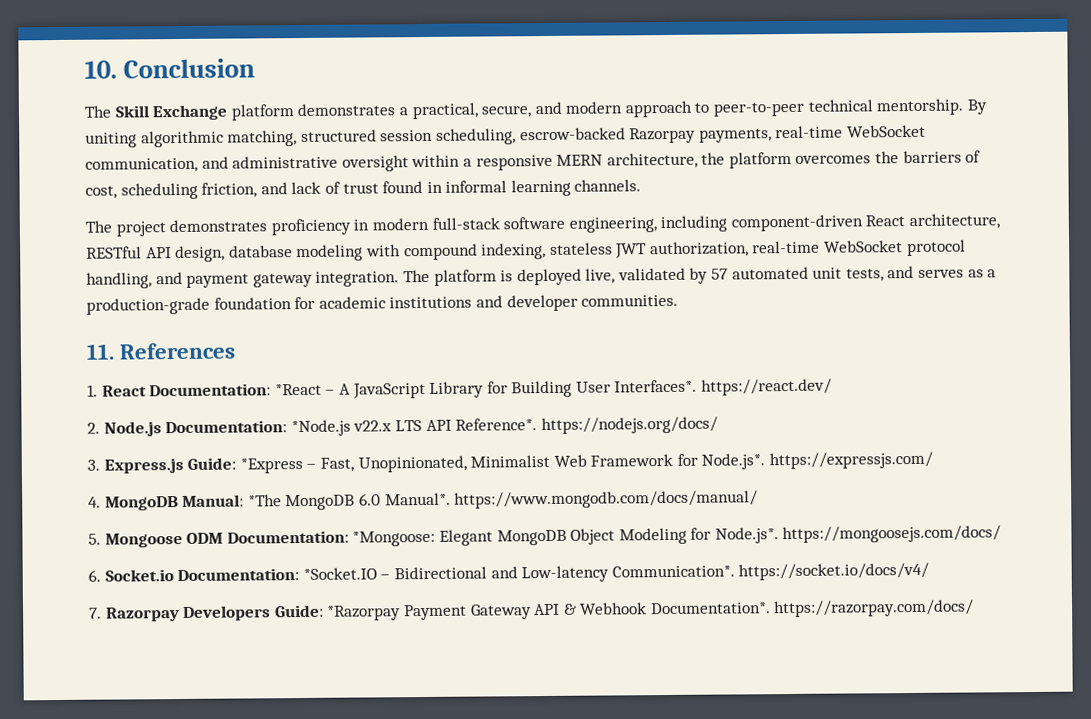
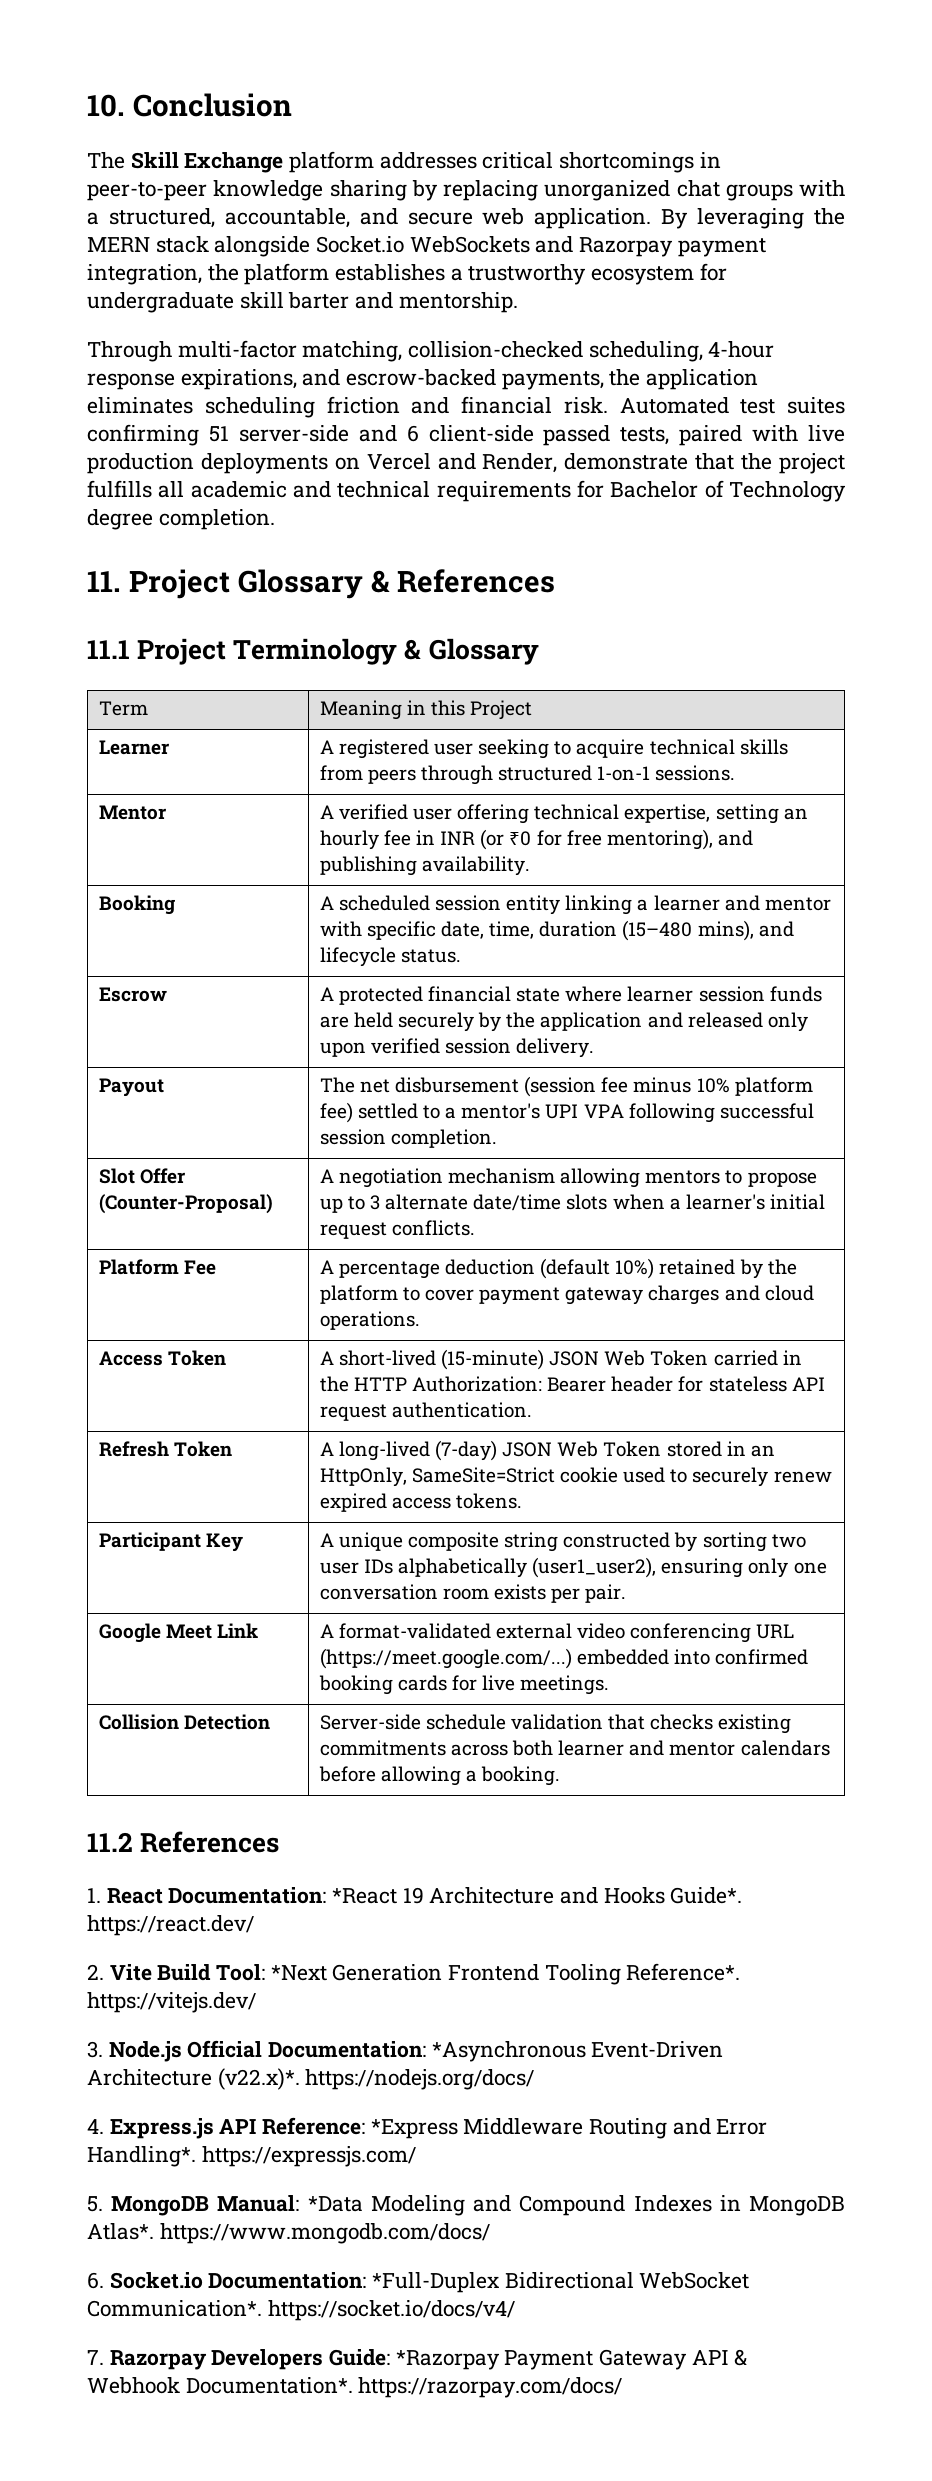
- The Skill Exchange platform demonstrates a practical, secure, and modern approach to peer-to-peer technical mentorship. By uniting algorithmic matching, structured session scheduling, escrow-backed Razorpay payments, real-time WebSocket communication, and administrative oversight within a responsive MERN architecture, the platform overcomes the barriers of cost, scheduling friction, and lack of trust found in informal learning channels.
- The project demonstrates proficiency in modern full-stack software engineering, including component-driven React architecture, RESTful API design, database modeling with compound indexing, stateless JWT authorization, real-time WebSocket protocol handling, and payment gateway integration. The platform is deployed live, validated by 57 automated unit tests, and serves as a production-grade foundation for academic institutions and developer communities.
- 11. References
+ The Skill Exchange platform addresses critical shortcomings in peer-to-peer knowledge sharing by replacing unorganized chat groups with a structured, accountable, and secure web application. By leveraging the MERN stack alongside Socket.io WebSockets and Razorpay payment integration, the platform establishes a trustworthy ecosystem for undergraduate skill barter and mentorship.
+ Through multi-factor matching, collision-checked scheduling, 4-hour response expirations, and escrow-backed payments, the application eliminates scheduling friction and financial risk. Automated test suites confirming 51 server-side and 6 client-side passed tests, paired with live production deployments on Vercel and Render, demonstrate that the project fulfills all academic and technical requirements for Bachelor of Technology degree completion.
+ 11. Project Glossary & References
+ 11.1 Project Terminology & Glossary
+ Term | Meaning in this Project
+ Learner | A registered user seeking to acquire technical skills from peers through structured 1-on-1 sessions.
+ Mentor | A verified user offering technical expertise, setting an hourly fee in INR (or ₹0 for free mentoring), and publishing availability.
+ Booking | A scheduled session entity linking a learner and mentor with specific date, time, duration (15–480 mins), and lifecycle status.
+ Escrow | A protected financial state where learner session funds are held securely by the application and released only upon verified session delivery.
+ Payout | The net disbursement (session fee minus 10% platform fee) settled to a mentor's UPI VPA following successful session completion.
+ Slot Offer (Counter-Proposal) | A negotiation mechanism allowing mentors to propose up to 3 alternate date/time slots when a learner's initial request conflicts.
+ Platform Fee | A percentage deduction (default 10%) retained by the platform to cover payment gateway charges and cloud operations.
+ Access Token | A short-lived (15-minute) JSON Web Token carried in the HTTP Authorization: Bearer header for stateless API request authentication.
+ Refresh Token | A long-lived (7-day) JSON Web Token stored in an HttpOnly, SameSite=Strict cookie used to securely renew expired access tokens.
+ Participant Key | A unique composite string constructed by sorting two user IDs alphabetically (user1_user2), ensuring only one conversation room exists per pair.
+ Google Meet Link | A format-validated external video conferencing URL (https://meet.google.com/...) embedded into confirmed booking cards for live meetings.
+ Collision Detection | Server-side schedule validation that checks existing commitments across both learner and mentor calendars before allowing a booking.
+ 11.2 References
- 1. React Documentation: *React – A JavaScript Library for Building User Interfaces*. https://react.dev/
- 2. Node.js Documentation: *Node.js v22.x LTS API Reference*. https://nodejs.org/docs/
- 3. Express.js Guide: *Express – Fast, Unopinionated, Minimalist Web Framework for Node.js*. https://expressjs.com/
+ 1. React Documentation: *React 19 Architecture and Hooks Guide*. https://react.dev/
+ 2. Vite Build Tool: *Next Generation Frontend Tooling Reference*. https://vitejs.dev/
+ 3. Node.js Official Documentation: *Asynchronous Event-Driven Architecture (v22.x)*. https://nodejs.org/docs/
+ 4. Express.js API Reference: *Express Middleware Routing and Error Handling*. https://expressjs.com/
- 4. MongoDB Manual: *The MongoDB 6.0 Manual*. https://www.mongodb.com/docs/manual/
- 5. Mongoose ODM Documentation: *Mongoose: Elegant MongoDB Object Modeling for Node.js*. https://mongoosejs.com/docs/
- 6. Socket.io Documentation: *Socket.IO – Bidirectional and Low-latency Communication*. https://socket.io/docs/v4/
+ 5. MongoDB Manual: *Data Modeling and Compound Indexes in MongoDB Atlas*. https://www.mongodb.com/docs/
+ 6. Socket.io Documentation: *Full-Duplex Bidirectional WebSocket Communication*. https://socket.io/docs/v4/

